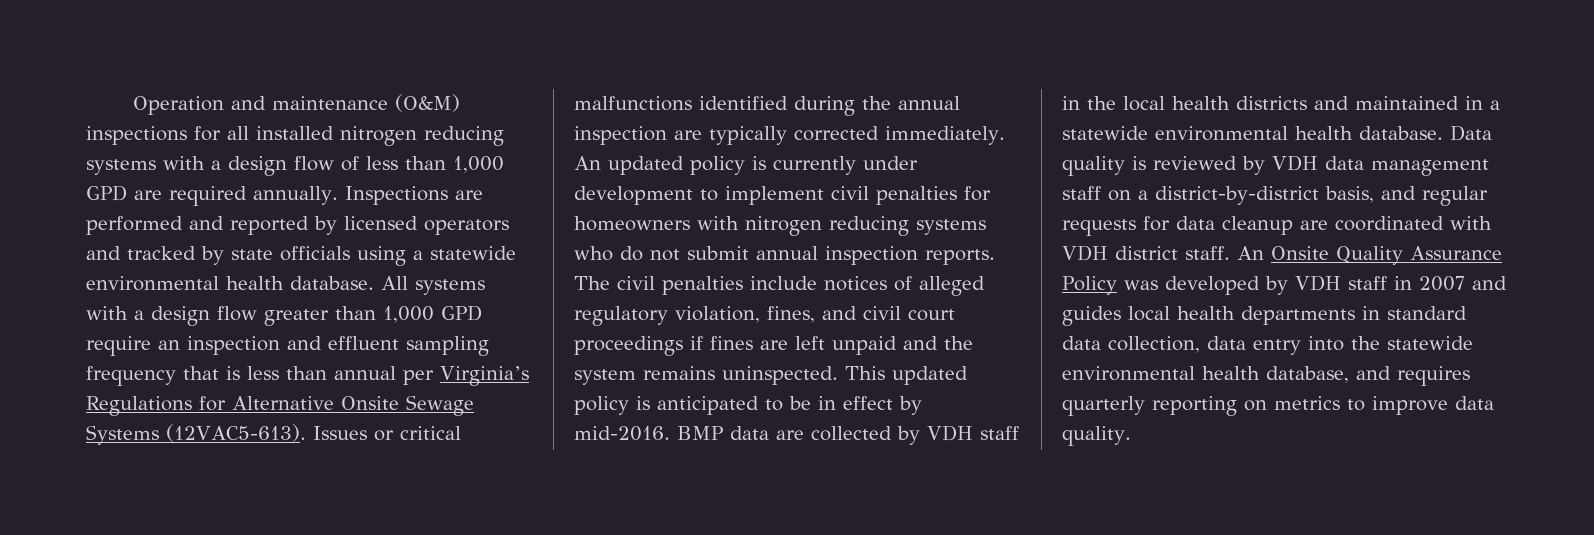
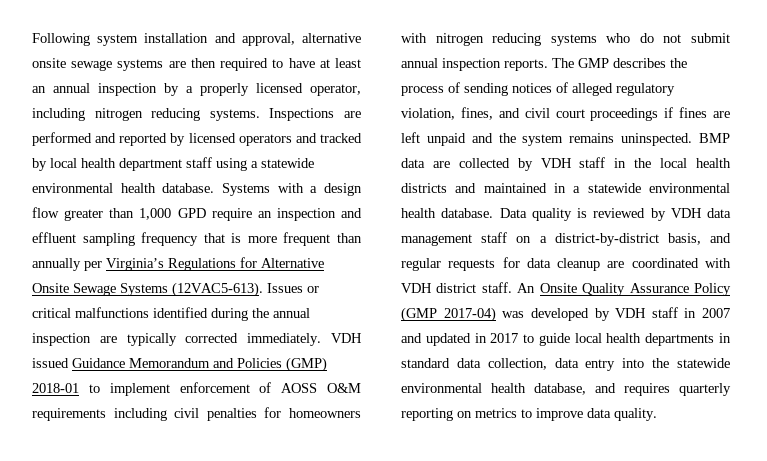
- Operation and maintenance (O&M) inspections for all installed nitrogen reducing systems with a design flow of less than 1,000 GPD are required annually.
+ Following system installation and approval, alternative onsite sewage systems are then required to have at least an annual inspection by a properly licensed operator, including nitrogen reducing systems.
- Inspections are performed and reported by licensed operators and tracked by state officials using a statewide environmental health database.
+ Inspections are performed and reported by licensed operators and tracked by local health department staff using a statewide environmental health database.
- All systems with a design flow greater than 1,000 GPD require an inspection and effluent sampling frequency that is less than annual per Virginia’s Regulations for Alternative Onsite Sewage Systems (12VAC5-613).
+ Systems with a design flow greater than 1,000 GPD require an inspection and effluent sampling frequency that is more frequent than annually per Virginia’s Regulations for Alternative Onsite Sewage Systems (12VAC5-613).
- An updated policy is currently under development to implement civil penalties for homeowners with nitrogen reducing systems who do not submit annual inspection reports.
+ VDH issued Guidance Memorandum and Policies (GMP) 2018-01 to implement enforcement of AOSS O&M requirements including civil penalties for homeowners with nitrogen reducing systems who do not submit annual inspection reports.
- The civil penalties include notices of alleged regulatory violation, fines, and civil court proceedings if fines are left unpaid and the system remains uninspected.
+ The GMP describes the process of sending notices of alleged regulatory violation, fines, and civil court proceedings if fines are left unpaid and the system remains uninspected.
- This updated policy is anticipated to be in effect by mid-2016.
- An Onsite Quality Assurance Policy was developed by VDH staff in 2007 and guides local health departments in standard data collection, data entry into the statewide environmental health database, and requires quarterly reporting on metrics to improve data quality.
+ An Onsite Quality Assurance Policy (GMP 2017-04) was developed by VDH staff in 2007 and updated in 2017 to guide local health departments in standard data collection, data entry into the statewide environmental health database, and requires quarterly reporting on metrics to improve data quality.

